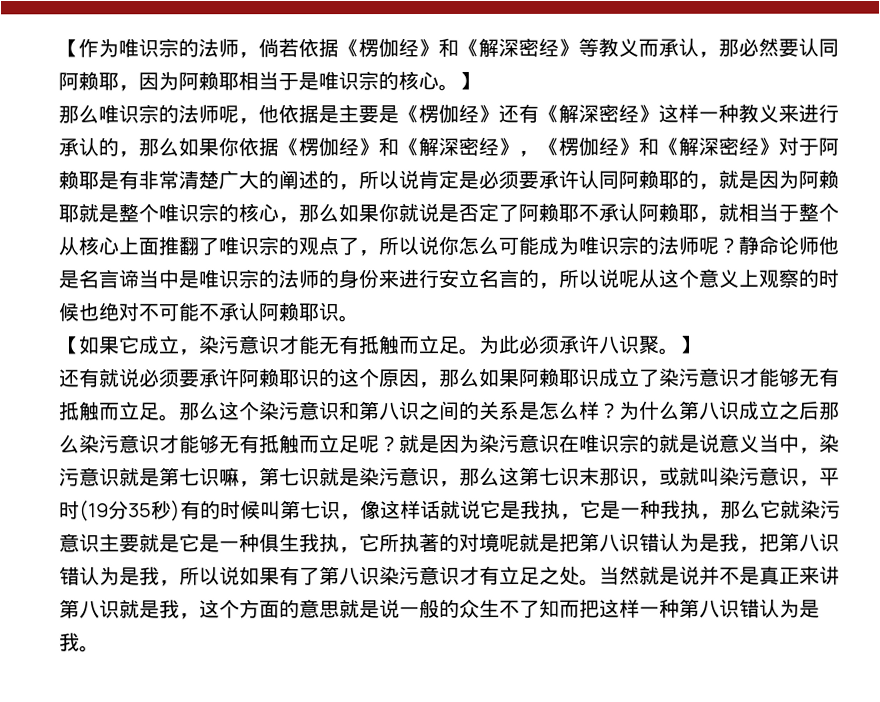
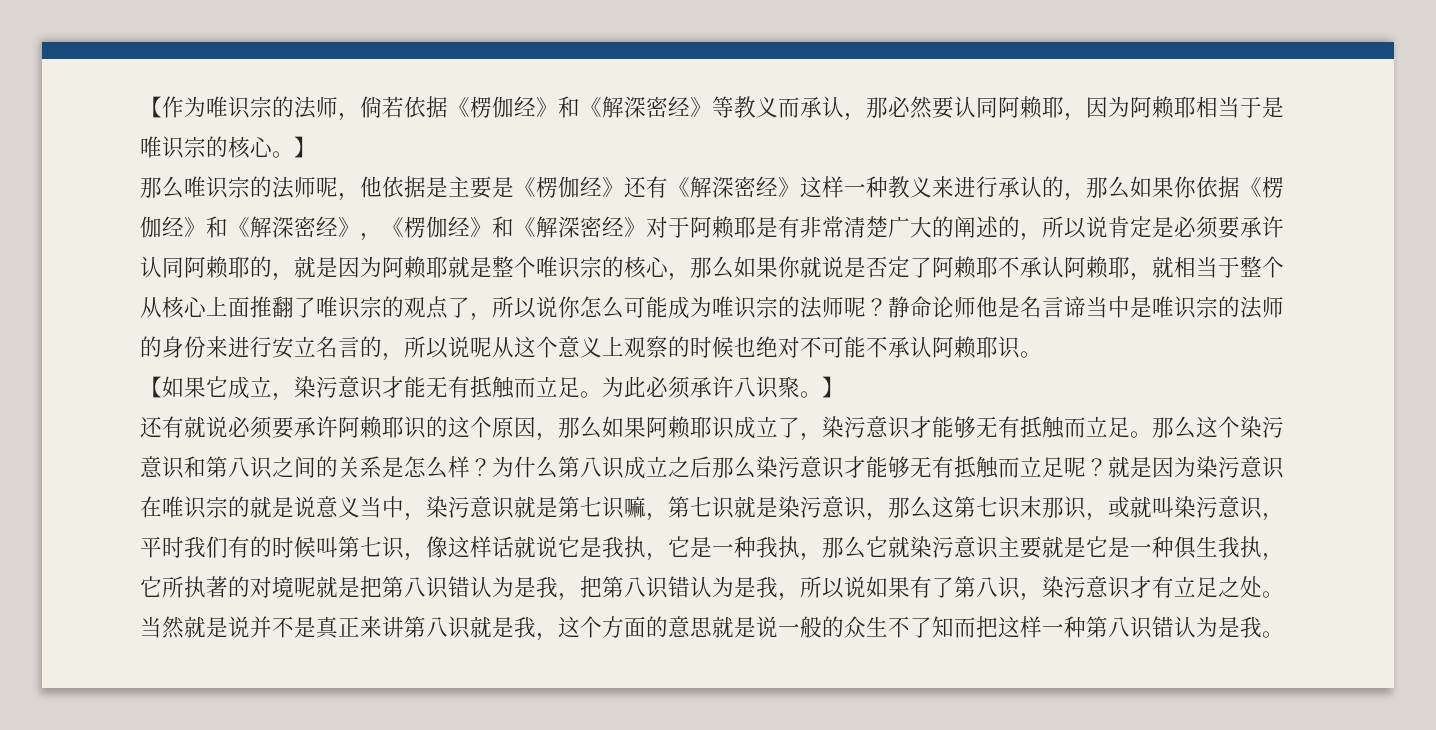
- 还有就说必须要承许阿赖耶识的这个原因，那么如果阿赖耶识成立了染污意识才能够无有抵触而立足。
+ 还有就说必须要承许阿赖耶识的这个原因，那么如果阿赖耶识成立了，染污意识才能够无有抵触而立足。
- 就是因为染污意识在唯识宗的就是说意义当中，染污意识就是第七识嘛，第七识就是染污意识，那么这第七识末那识，或就叫染污意识，平时(19分35秒)有的时候叫第七识，像这样话就说它是我执，它是一种我执，那么它就染污意识主要就是它是一种俱生我执，它所执著的对境呢就是把第八识错认为是我，把第八识错认为是我，所以说如果有了第八识染污意识才有立足之处。
+ 就是因为染污意识在唯识宗的就是说意义当中，染污意识就是第七识嘛，第七识就是染污意识，那么这第七识末那识，或就叫染污意识，平时我们有的时候叫第七识，像这样话就说它是我执，它是一种我执，那么它就染污意识主要就是它是一种俱生我执，它所执著的对境呢就是把第八识错认为是我，把第八识错认为是我，所以说如果有了第八识，染污意识才有立足之处。

